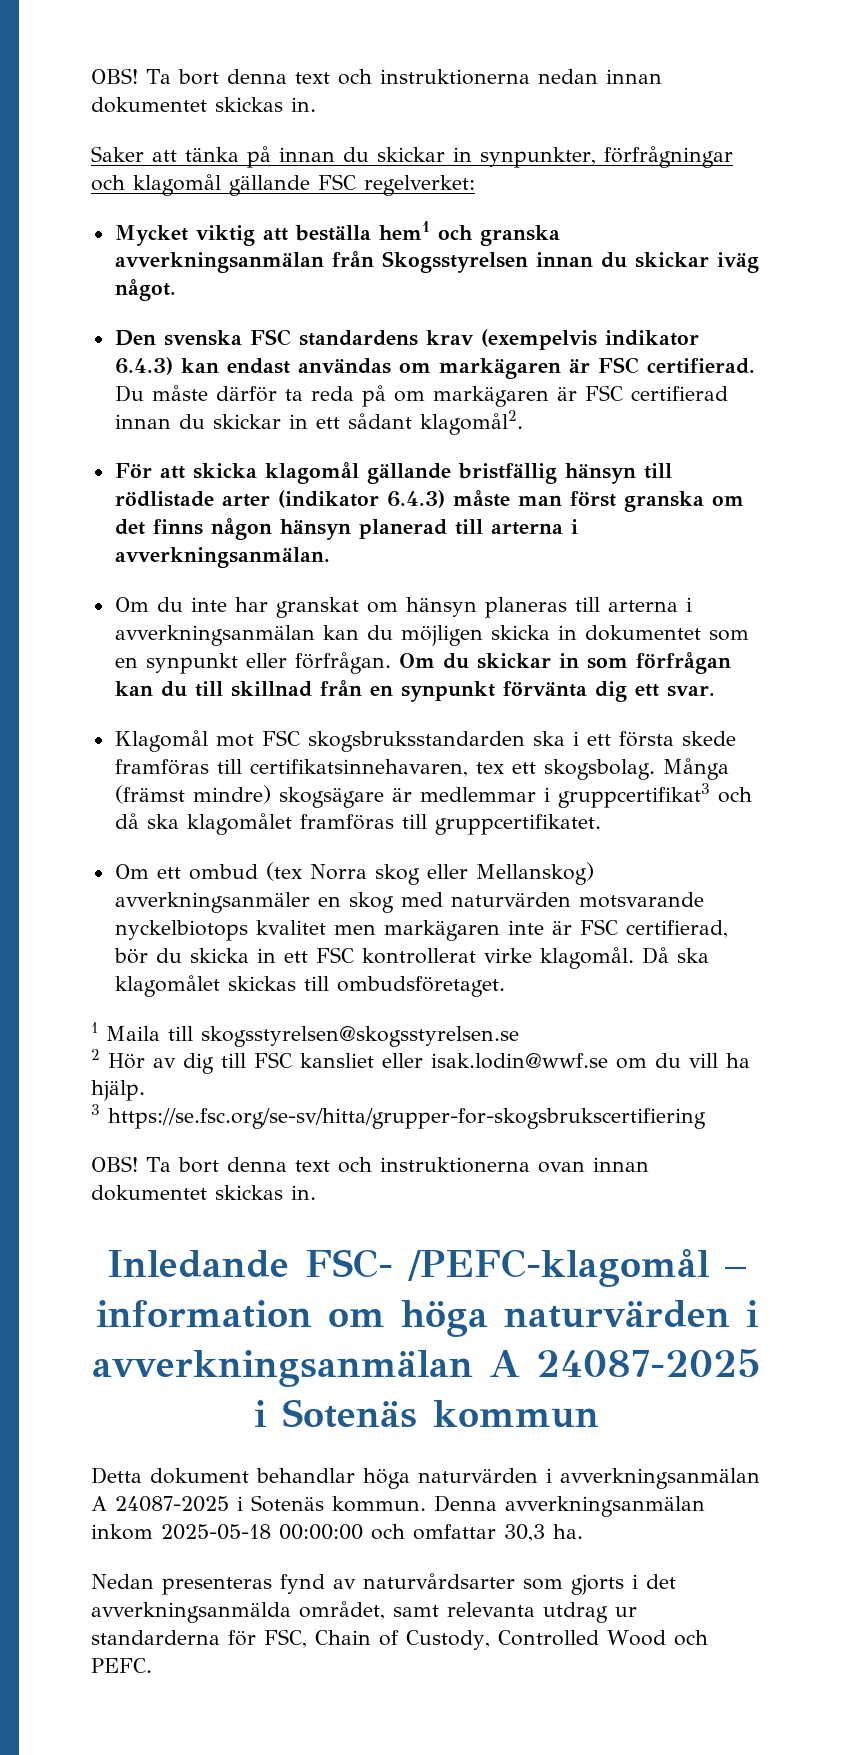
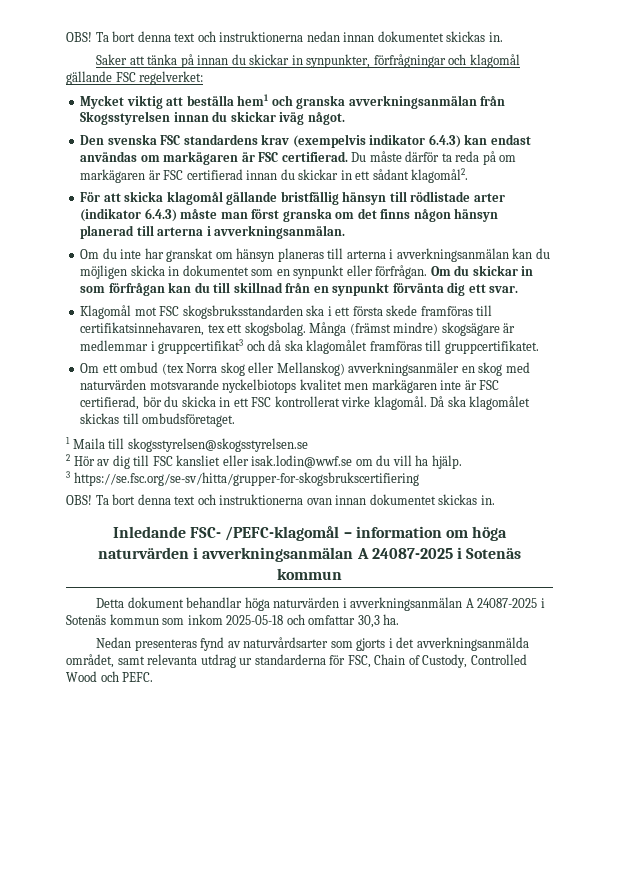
- Detta dokument behandlar höga naturvärden i avverkningsanmälan A 24087-2025 i Sotenäs kommun. Denna avverkningsanmälan inkom 2025-05-18 00:00:00 och omfattar 30,3 ha.
+ Detta dokument behandlar höga naturvärden i avverkningsanmälan A 24087-2025 i Sotenäs kommun som inkom 2025-05-18 och omfattar 30,3 ha.

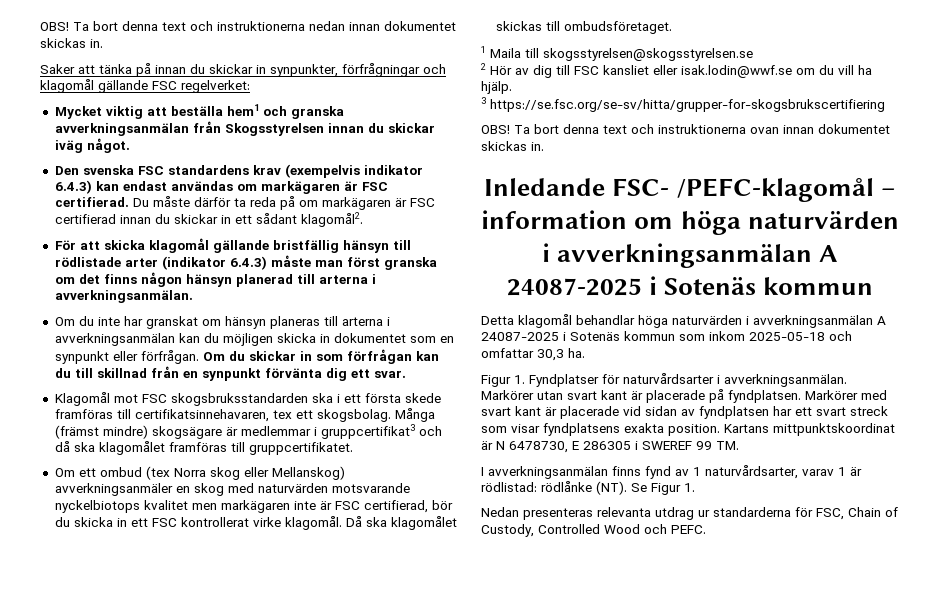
- Detta dokument behandlar höga naturvärden i avverkningsanmälan A 24087-2025 i Sotenäs kommun som inkom 2025-05-18 och omfattar 30,3 ha.
+ Detta klagomål behandlar höga naturvärden i avverkningsanmälan A 24087-2025 i Sotenäs kommun som inkom 2025-05-18 och omfattar 30,3 ha.
- Nedan presenteras fynd av naturvårdsarter som gjorts i det avverkningsanmälda området, samt relevanta utdrag ur standarderna för FSC, Chain of Custody, Controlled Wood och PEFC.
+ Figur 1. Fyndplatser för naturvårdsarter i avverkningsanmälan. Markörer utan svart kant är placerade på fyndplatsen. Markörer med svart kant är placerade vid sidan av fyndplatsen har ett svart streck som visar fyndplatsens exakta position. Kartans mittpunktskoordinat är N 6478730, E 286305 i SWEREF 99 TM.
+ I avverkningsanmälan finns fynd av 1 naturvårdsarter, varav 1 är rödlistad: rödlånke (NT). Se Figur 1.
+ Nedan presenteras relevanta utdrag ur standarderna för FSC, Chain of Custody, Controlled Wood och PEFC.

